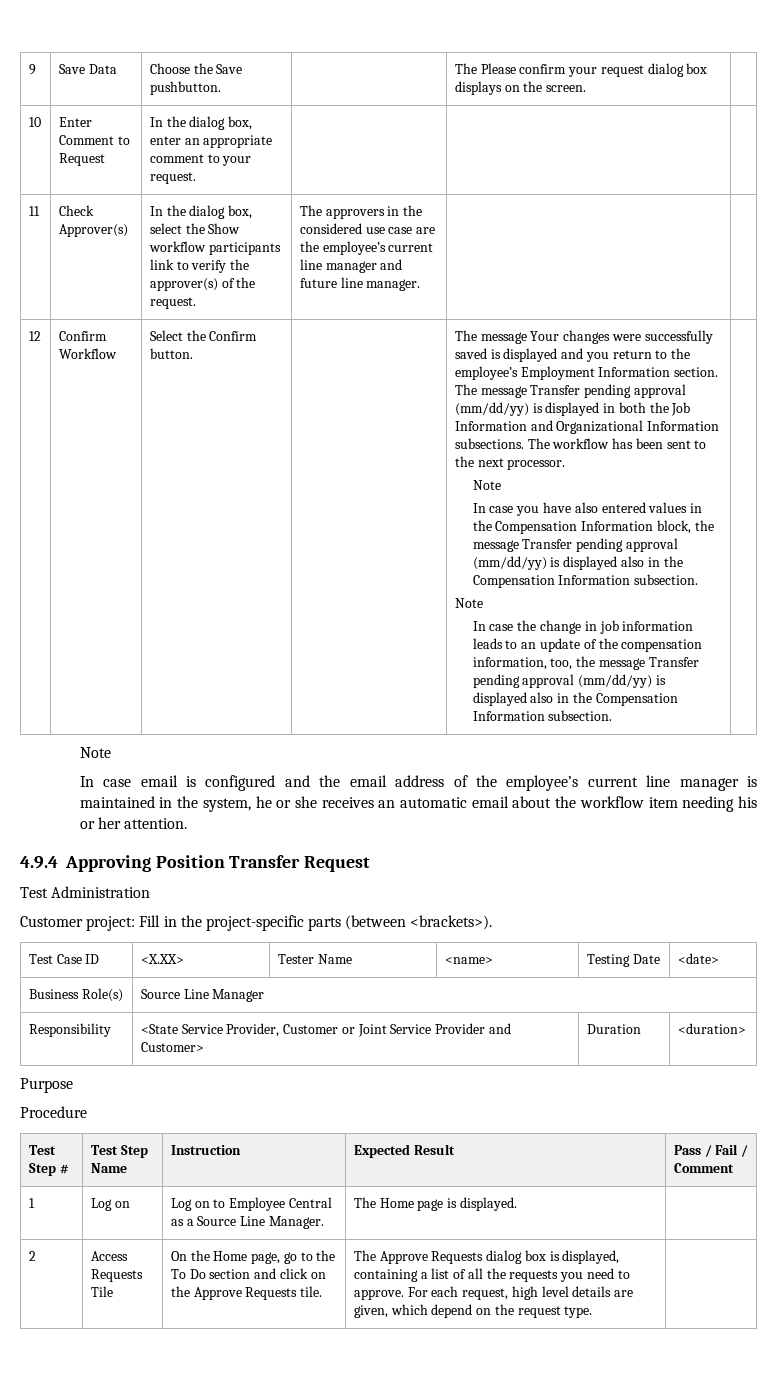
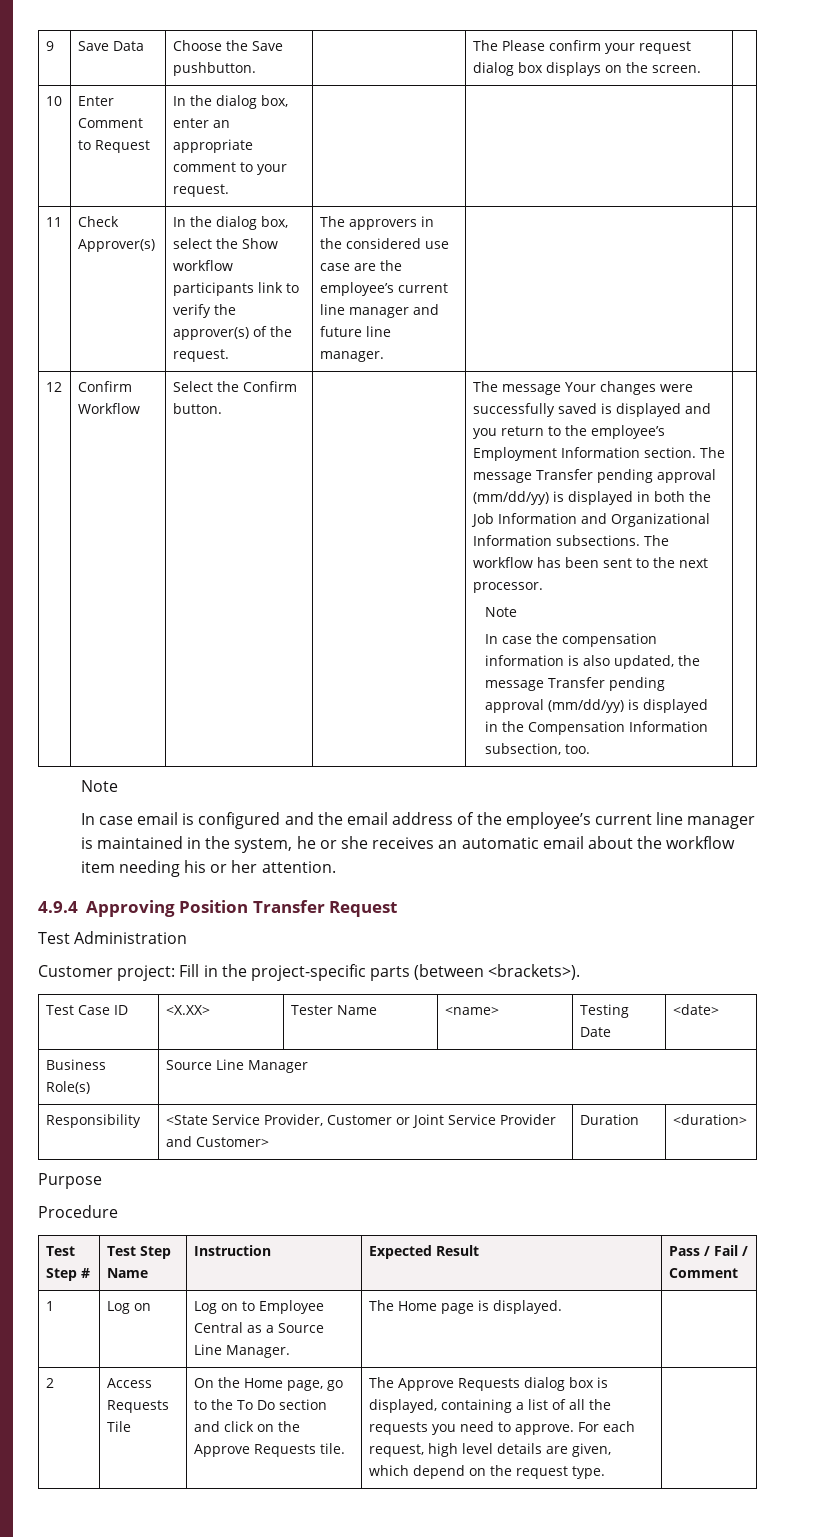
- In case you have also entered values in the Compensation Information block, the message Transfer pending approval (mm/dd/yy) is displayed also in the Compensation Information subsection.
- Note
- In case the change in job information leads to an update of the compensation information, too, the message Transfer pending approval (mm/dd/yy) is displayed also in the Compensation Information subsection.
+ In case the compensation information is also updated, the message Transfer pending approval (mm/dd/yy) is displayed in the Compensation Information subsection, too.

